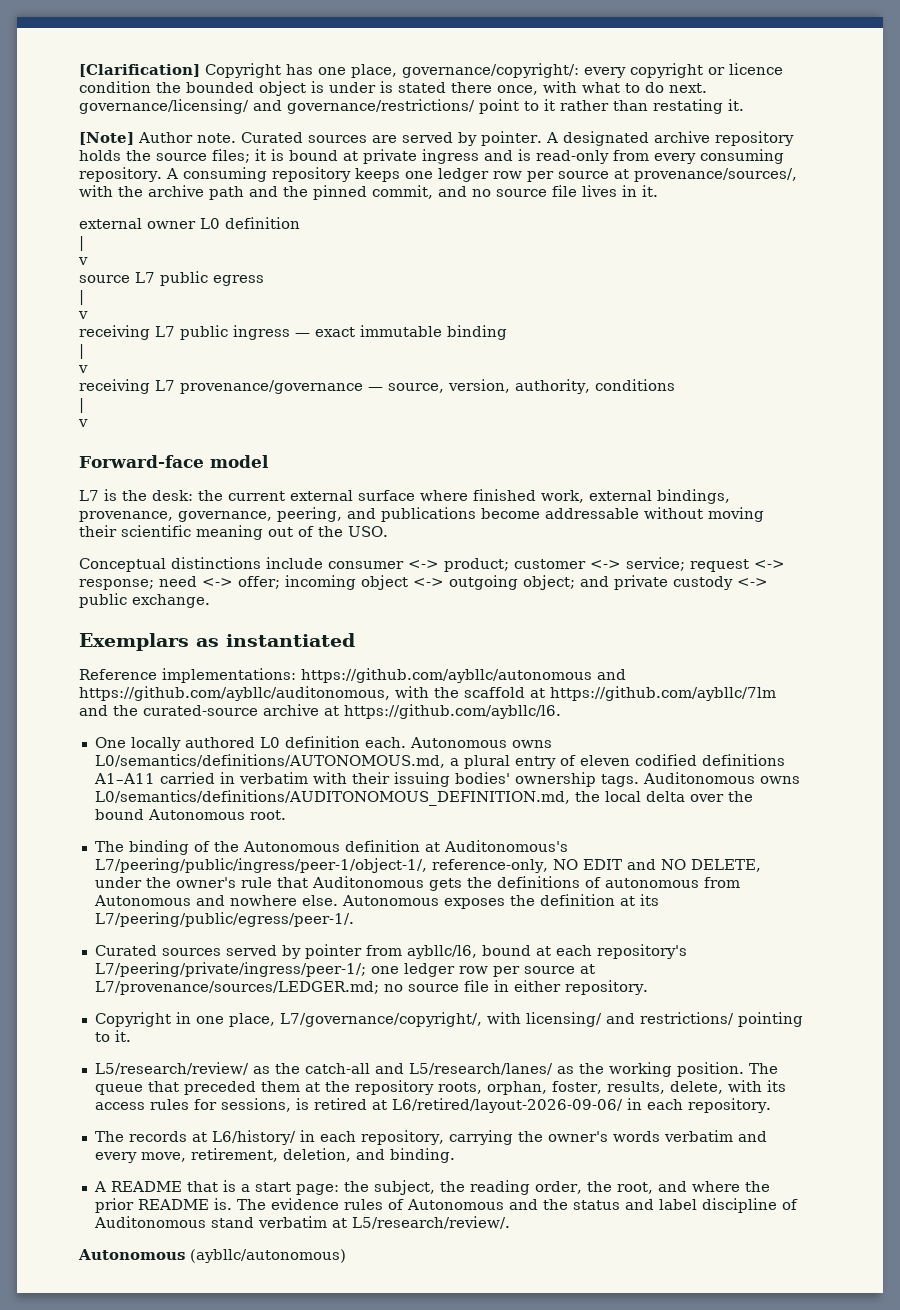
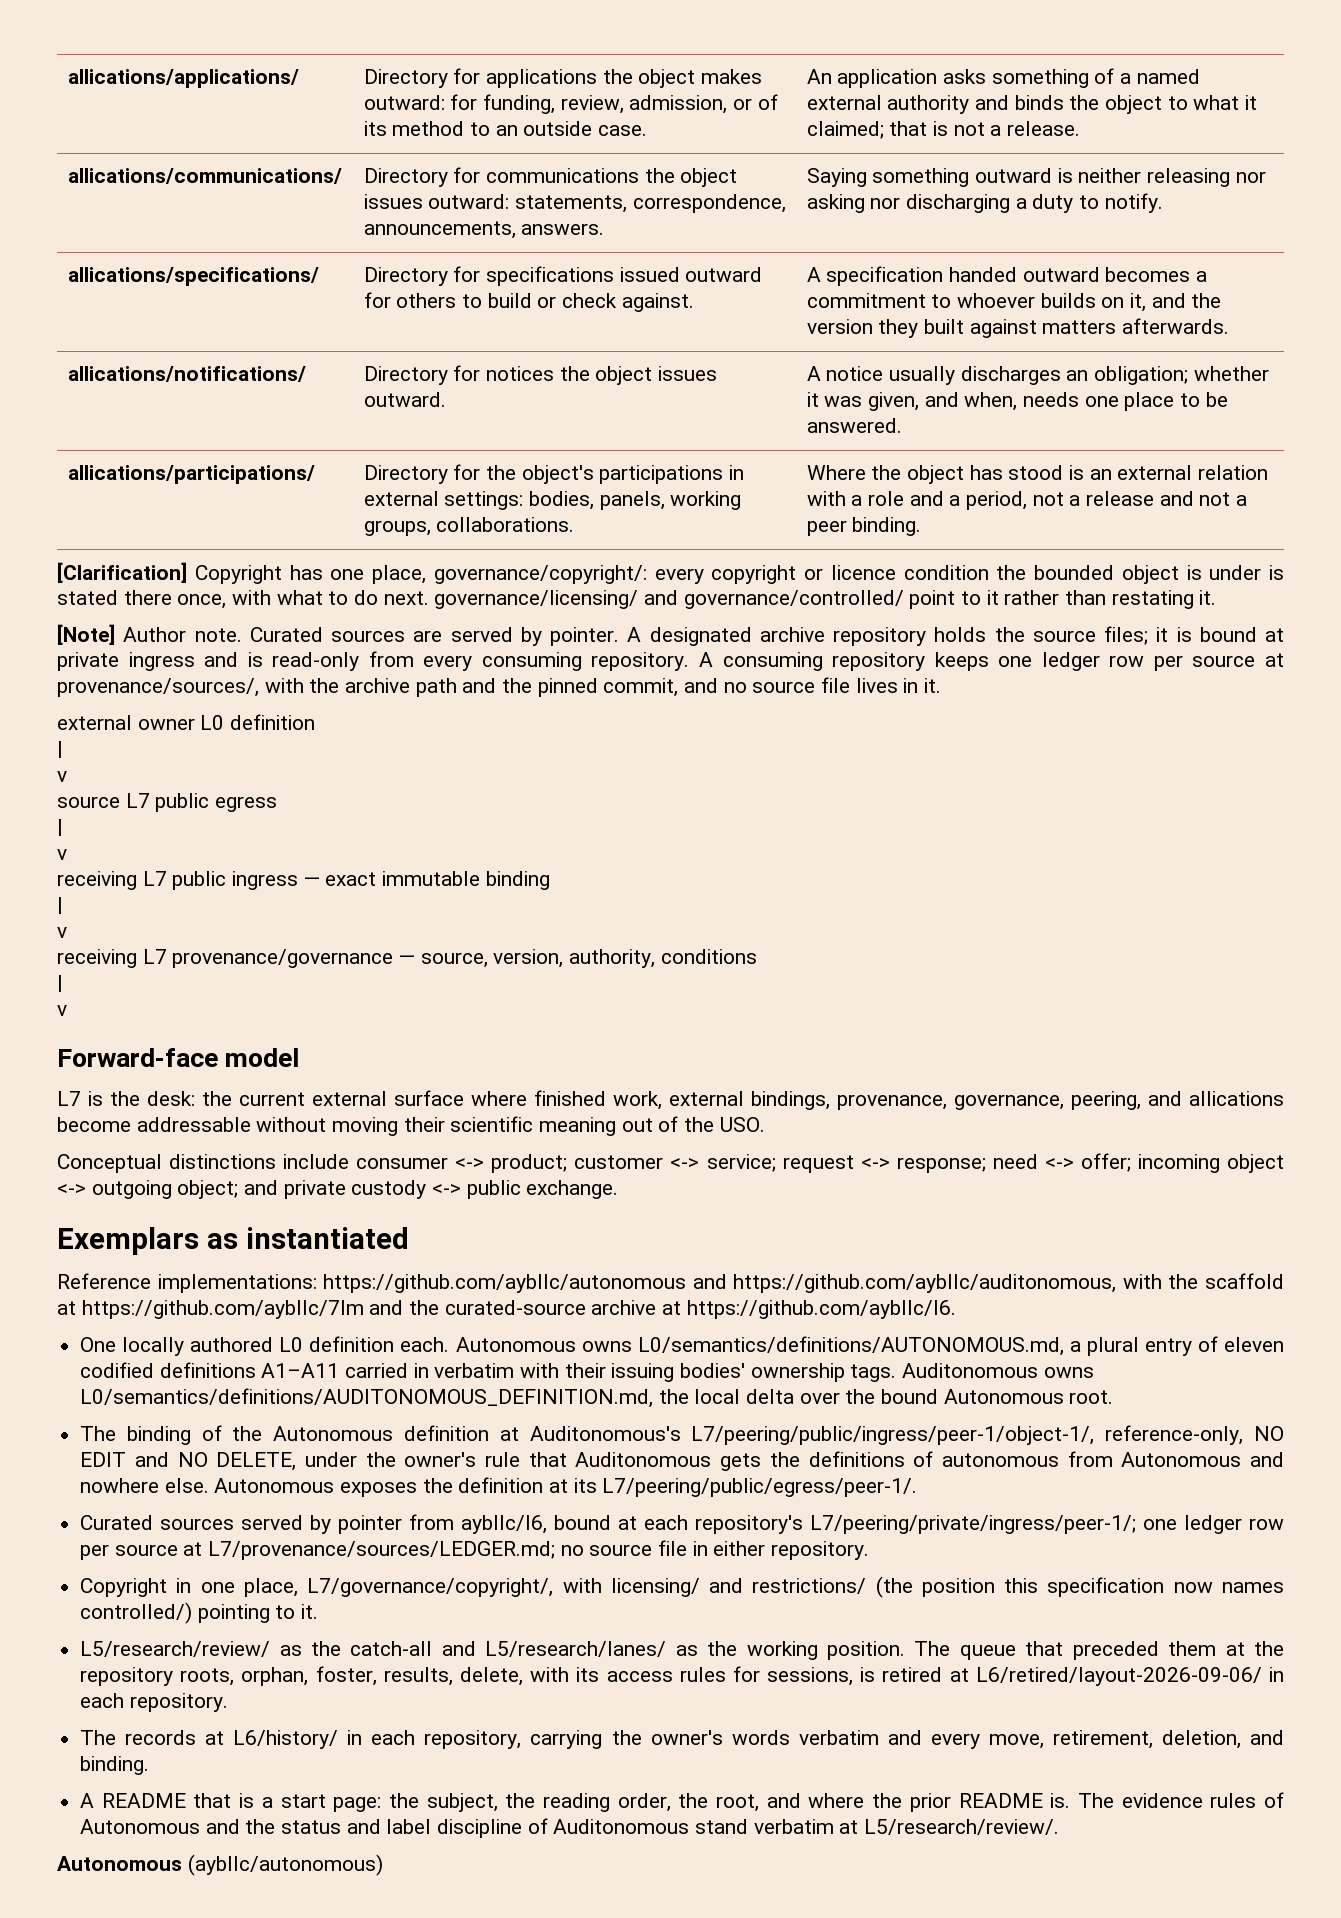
+ allications/applications/ | Directory for applications the object makes outward: for funding, review, admission, or of its method to an outside case. | An application asks something of a named external authority and binds the object to what it claimed; that is not a release.
+ allications/communications/ | Directory for communications the object issues outward: statements, correspondence, announcements, answers. | Saying something outward is neither releasing nor asking nor discharging a duty to notify.
+ allications/specifications/ | Directory for specifications issued outward for others to build or check against. | A specification handed outward becomes a commitment to whoever builds on it, and the version they built against matters afterwards.
+ allications/notifications/ | Directory for notices the object issues outward. | A notice usually discharges an obligation; whether it was given, and when, needs one place to be answered.
+ allications/participations/ | Directory for the object's participations in external settings: bodies, panels, working groups, collaborations. | Where the object has stood is an external relation with a role and a period, not a release and not a peer binding.
- [Clarification] Copyright has one place, governance/copyright/: every copyright or licence condition the bounded object is under is stated there once, with what to do next. governance/licensing/ and governance/restrictions/ point to it rather than restating it.
+ [Clarification] Copyright has one place, governance/copyright/: every copyright or licence condition the bounded object is under is stated there once, with what to do next. governance/licensing/ and governance/controlled/ point to it rather than restating it.
- L7 is the desk: the current external surface where finished work, external bindings, provenance, governance, peering, and publications become addressable without moving their scientific meaning out of the USO.
+ L7 is the desk: the current external surface where finished work, external bindings, provenance, governance, peering, and allications become addressable without moving their scientific meaning out of the USO.
- Copyright in one place, L7/governance/copyright/, with licensing/ and restrictions/ pointing to it.
+ Copyright in one place, L7/governance/copyright/, with licensing/ and restrictions/ (the position this specification now names controlled/) pointing to it.

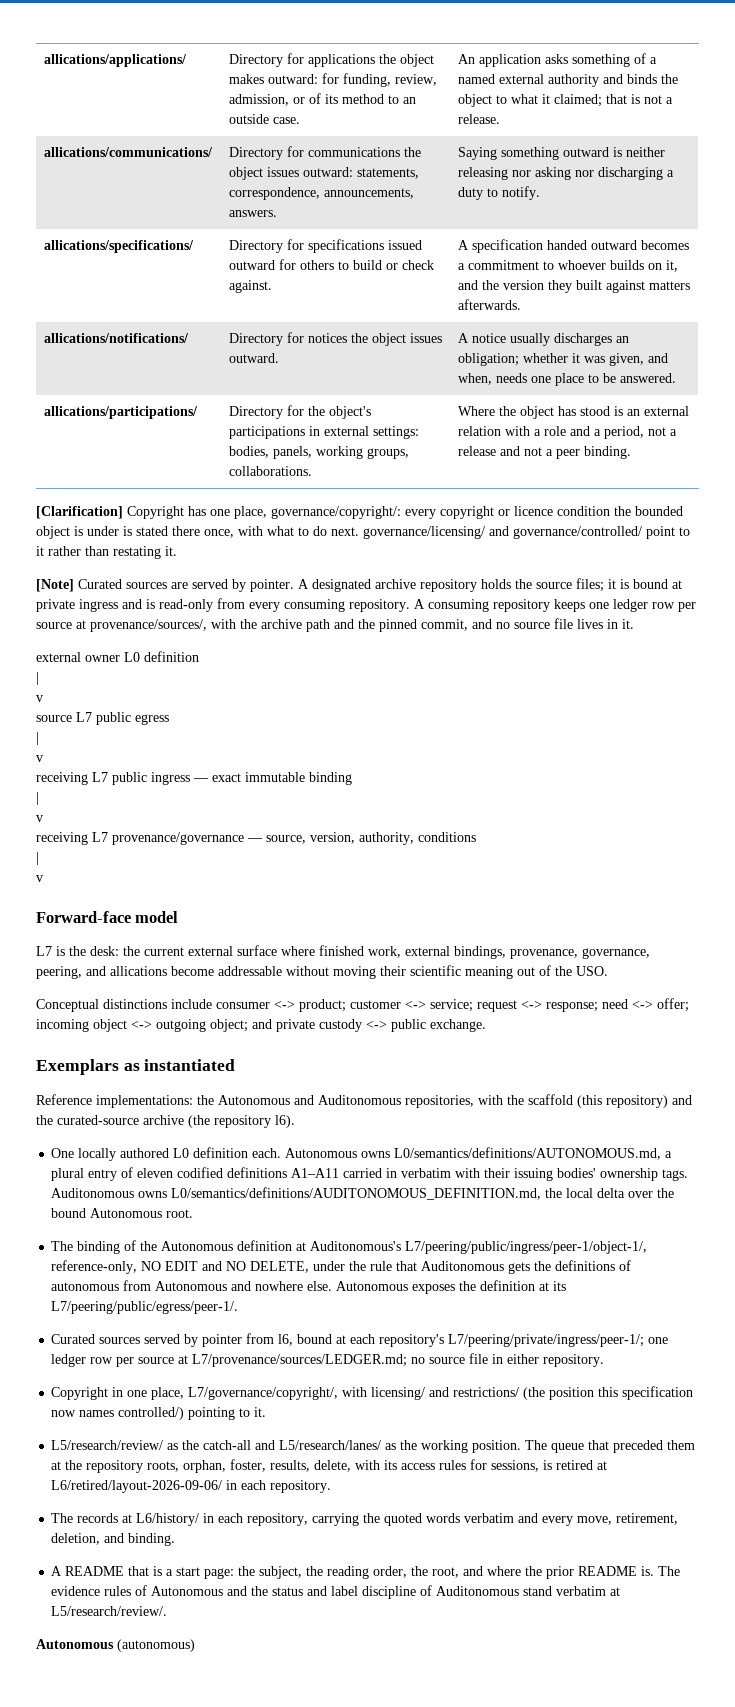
- [Note] Author note. Curated sources are served by pointer.
+ [Note] Curated sources are served by pointer.
- Reference implementations: https://github.com/aybllc/autonomous and https://github.com/aybllc/auditonomous, with the scaffold at https://github.com/aybllc/7lm and the curated-source archive at https://github.com/aybllc/l6.
+ Reference implementations: the Autonomous and Auditonomous repositories, with the scaffold (this repository) and the curated-source archive (the repository l6).
- The binding of the Autonomous definition at Auditonomous's L7/peering/public/ingress/peer-1/object-1/, reference-only, NO EDIT and NO DELETE, under the owner's rule that Auditonomous gets the definitions of autonomous from Autonomous and nowhere else.
+ The binding of the Autonomous definition at Auditonomous's L7/peering/public/ingress/peer-1/object-1/, reference-only, NO EDIT and NO DELETE, under the rule that Auditonomous gets the definitions of autonomous from Autonomous and nowhere else.
- Curated sources served by pointer from aybllc/l6, bound at each repository's L7/peering/private/ingress/peer-1/; one ledger row per source at L7/provenance/sources/LEDGER.md; no source file in either repository.
+ Curated sources served by pointer from l6, bound at each repository's L7/peering/private/ingress/peer-1/; one ledger row per source at L7/provenance/sources/LEDGER.md; no source file in either repository.
- The records at L6/history/ in each repository, carrying the owner's words verbatim and every move, retirement, deletion, and binding.
+ The records at L6/history/ in each repository, carrying the quoted words verbatim and every move, retirement, deletion, and binding.
- Autonomous (aybllc/autonomous)
+ Autonomous (autonomous)

